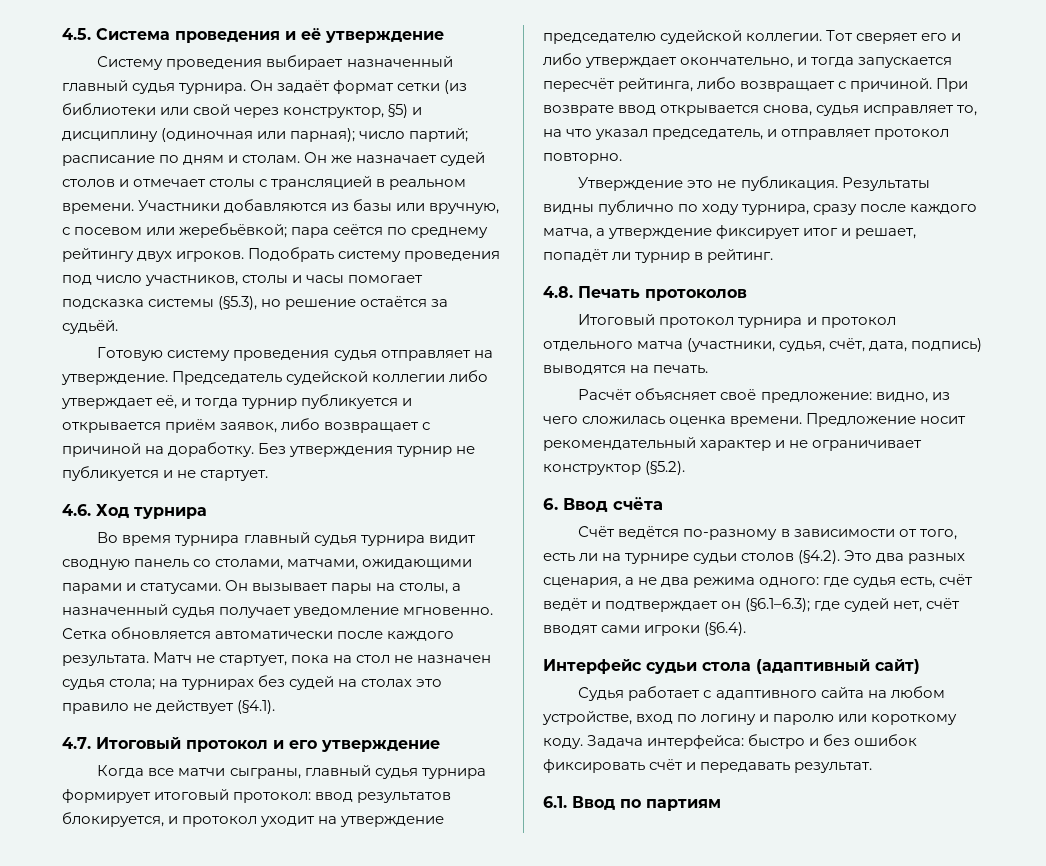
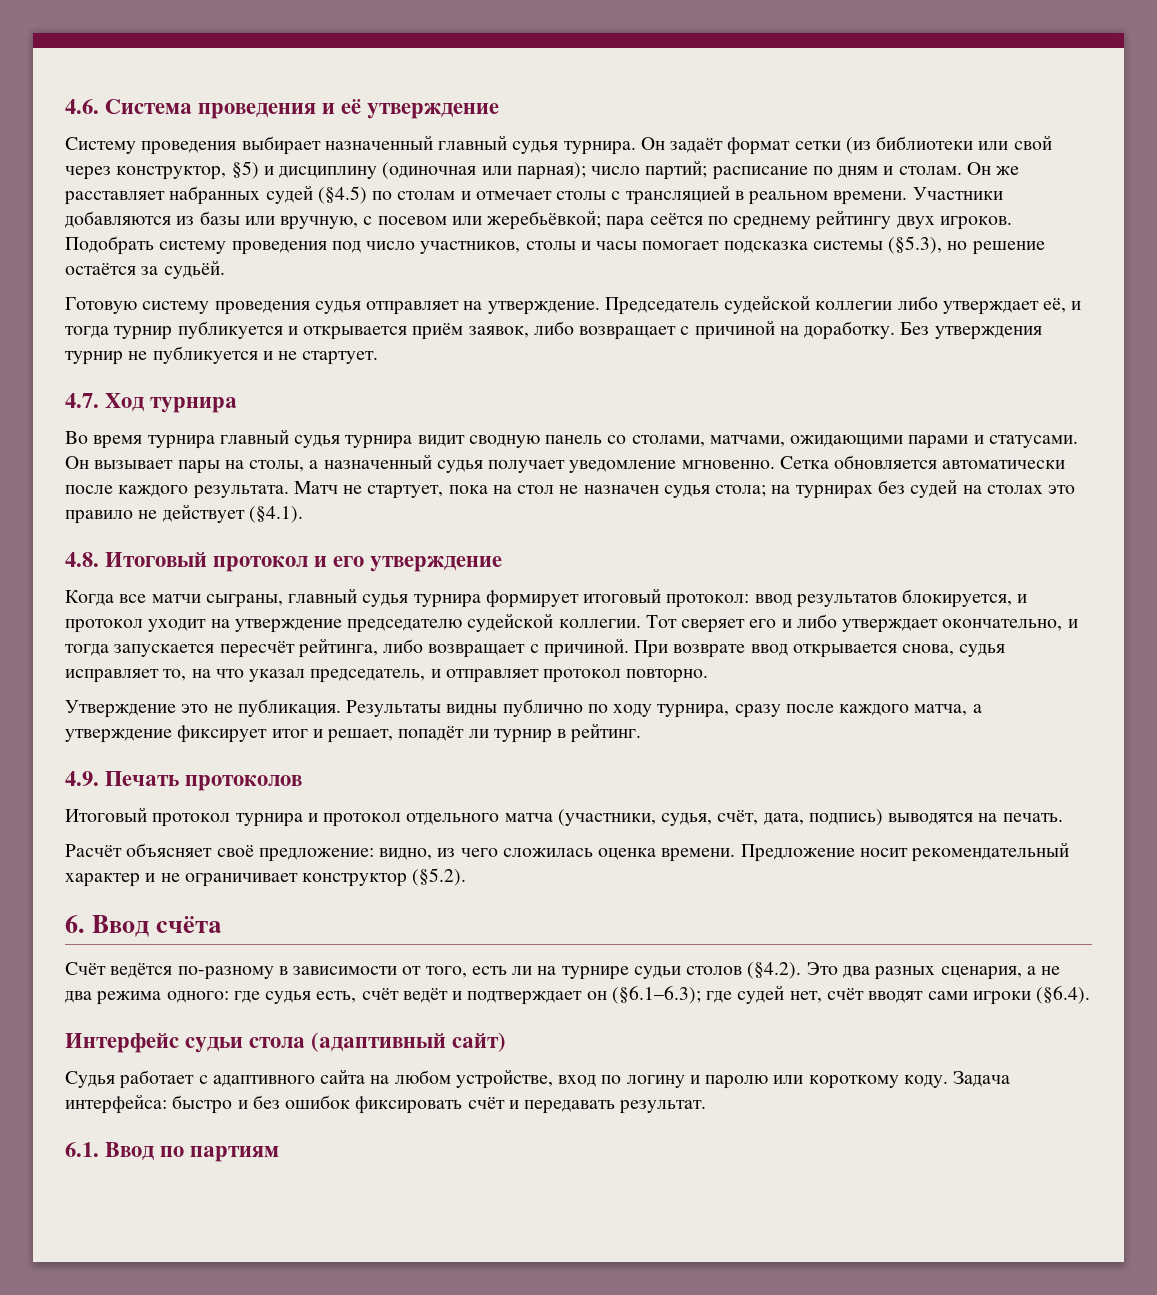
- 4.5. Система проведения и её утверждение
+ 4.6. Система проведения и её утверждение
- Он же назначает судей столов и отмечает столы с трансляцией в реальном времени.
+ Он же расставляет набранных судей (§4.5) по столам и отмечает столы с трансляцией в реальном времени.
- 4.6. Ход турнира
+ 4.7. Ход турнира
- 4.7. Итоговый протокол и его утверждение
+ 4.8. Итоговый протокол и его утверждение
- 4.8. Печать протоколов
+ 4.9. Печать протоколов

